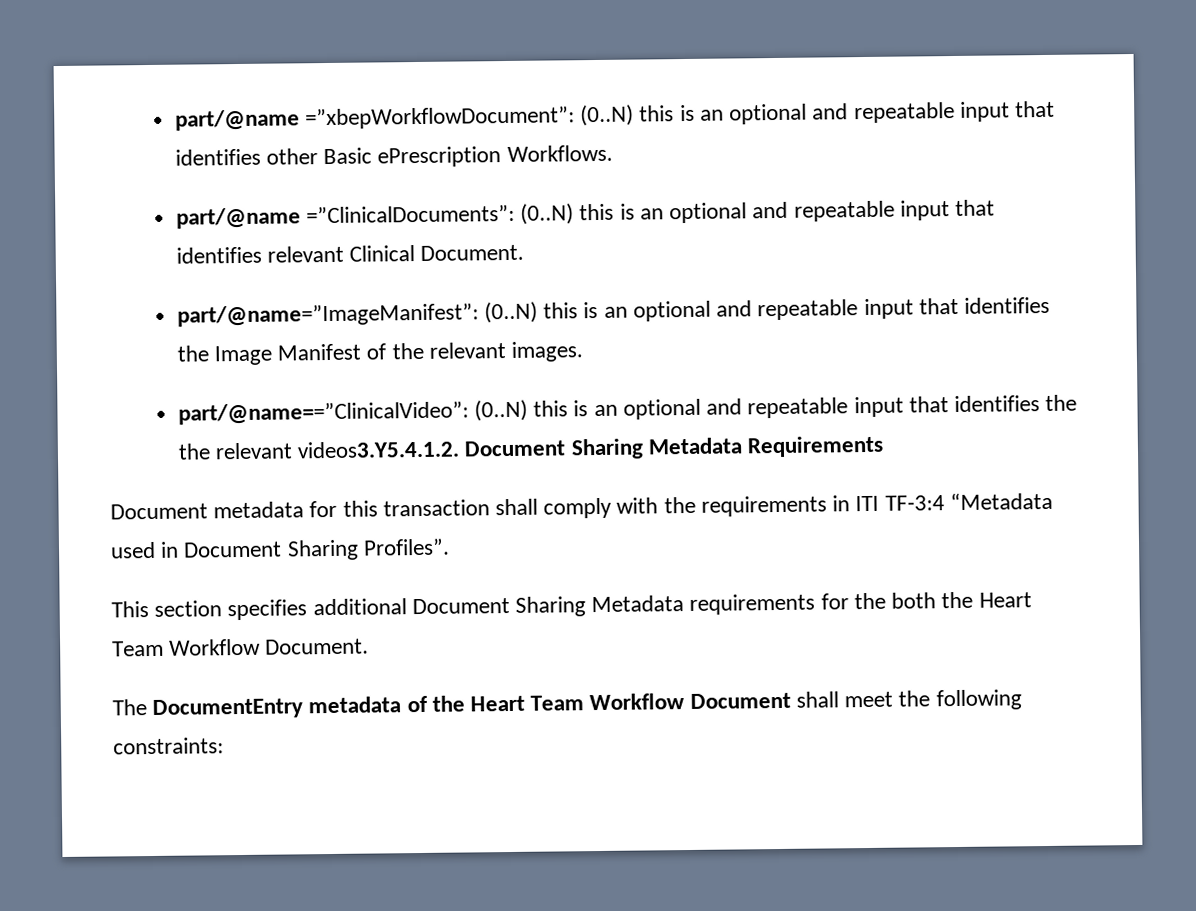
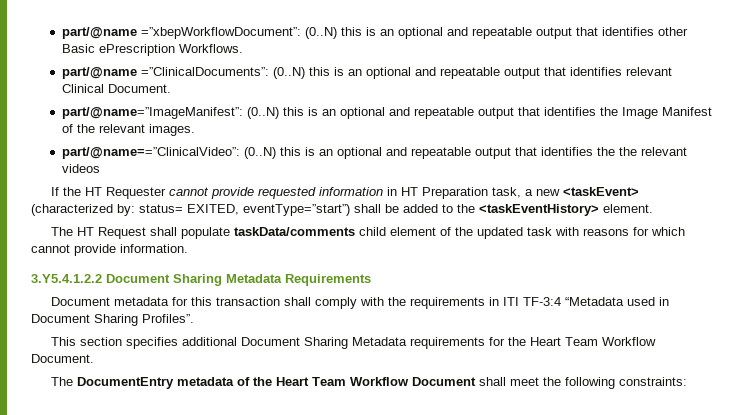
- part/@name =”xbepWorkflowDocument”: (0..N) this is an optional and repeatable input that identifies other Basic ePrescription Workflows.
+ part/@name =”xbepWorkflowDocument”: (0..N) this is an optional and repeatable output that identifies other Basic ePrescription Workflows.
- part/@name =”ClinicalDocuments”: (0..N) this is an optional and repeatable input that identifies relevant Clinical Document.
+ part/@name =”ClinicalDocuments”: (0..N) this is an optional and repeatable output that identifies relevant Clinical Document.
- part/@name=”ImageManifest”: (0..N) this is an optional and repeatable input that identifies the Image Manifest of the relevant images.
+ part/@name=”ImageManifest”: (0..N) this is an optional and repeatable output that identifies the Image Manifest of the relevant images.
- part/@name==”ClinicalVideo”: (0..N) this is an optional and repeatable input that identifies the the relevant videos3.Y5.4.1.2. Document Sharing Metadata Requirements
+ part/@name==”ClinicalVideo”: (0..N) this is an optional and repeatable output that identifies the the relevant videos
+ If the HT Requester cannot provide requested information in HT Preparation task, a new <taskEvent> (characterized by: status= EXITED, eventType=”start”) shall be added to the <taskEventHistory> element.
+ The HT Request shall populate taskData/comments child element of the updated task with reasons for which cannot provide information.
+ 3.Y5.4.1.2.2 Document Sharing Metadata Requirements
- This section specifies additional Document Sharing Metadata requirements for the both the Heart Team Workflow Document.
+ This section specifies additional Document Sharing Metadata requirements for the Heart Team Workflow Document.

